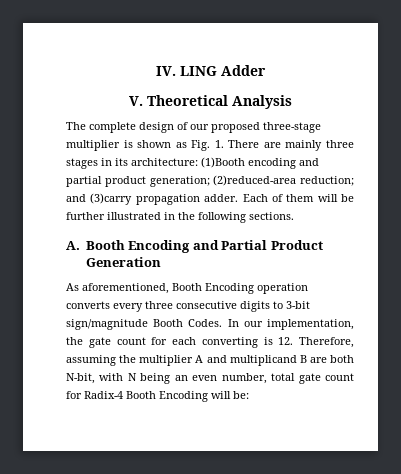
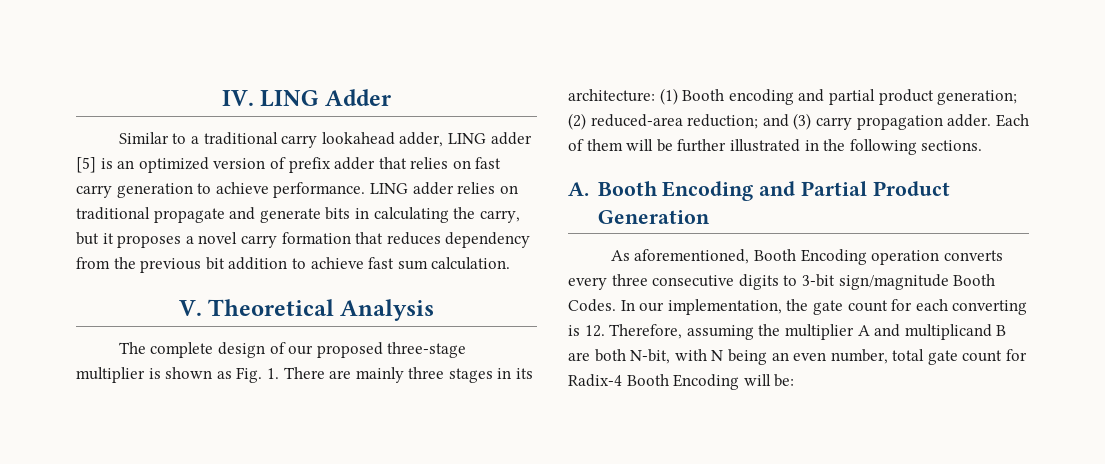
+ Similar to a traditional carry lookahead adder, LING adder [5] is an optimized version of prefix adder that relies on fast carry generation to achieve performance. LING adder relies on traditional propagate and generate bits in calculating the carry, but it proposes a novel carry formation that reduces dependency from the previous bit addition to achieve fast sum calculation.
- The complete design of our proposed three-stage multiplier is shown as Fig. 1. There are mainly three stages in its architecture: (1)Booth encoding and partial product generation; (2)reduced-area reduction; and (3)carry propagation adder.
+ The complete design of our proposed three-stage multiplier is shown as Fig. 1. There are mainly three stages in its architecture: (1) Booth encoding and partial product generation; (2) reduced-area reduction; and (3) carry propagation adder.

